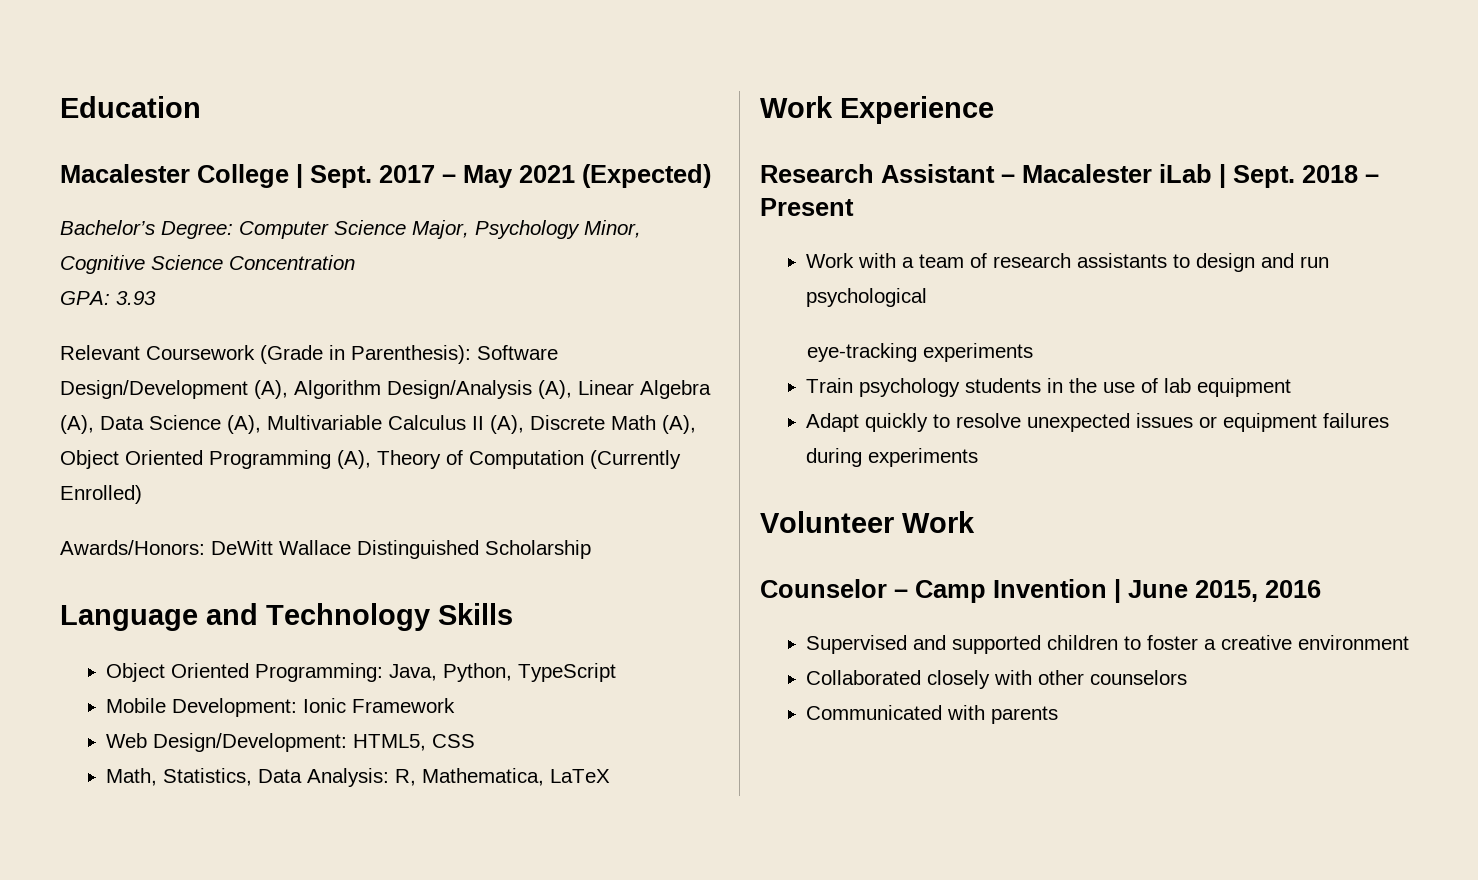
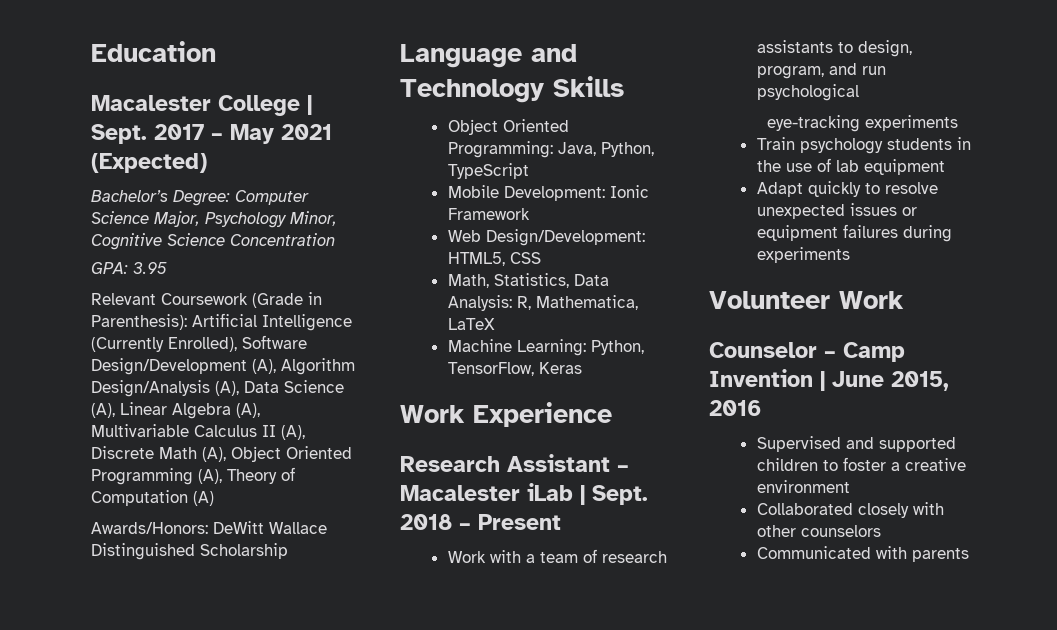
- GPA: 3.93
+ GPA: 3.95
- Relevant Coursework (Grade in Parenthesis): Software Design/Development (A), Algorithm Design/Analysis (A), Linear Algebra (A), Data Science (A), Multivariable Calculus II (A), Discrete Math (A), Object Oriented Programming (A), Theory of Computation (Currently Enrolled)
+ Relevant Coursework (Grade in Parenthesis): Artificial Intelligence (Currently Enrolled), Software Design/Development (A), Algorithm Design/Analysis (A), Data Science (A), Linear Algebra (A), Multivariable Calculus II (A), Discrete Math (A), Object Oriented Programming (A), Theory of Computation (A)
+ Machine Learning: Python, TensorFlow, Keras
- Work with a team of research assistants to design and run psychological
+ Work with a team of research assistants to design, program, and run psychological

